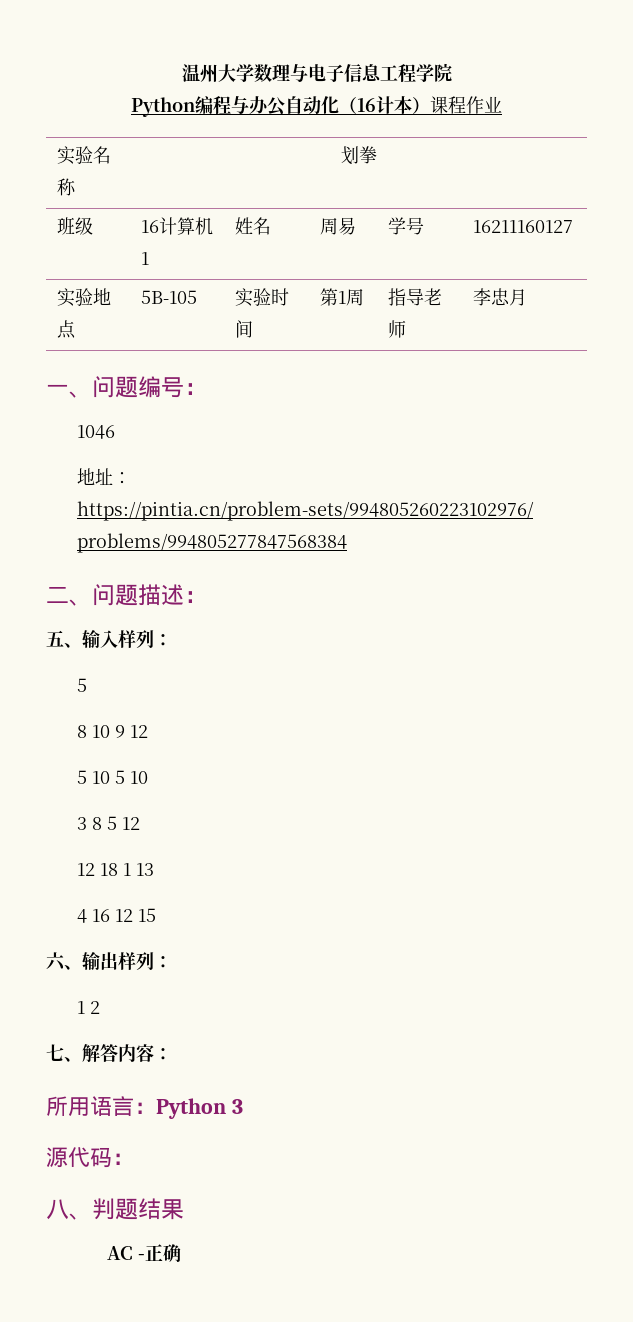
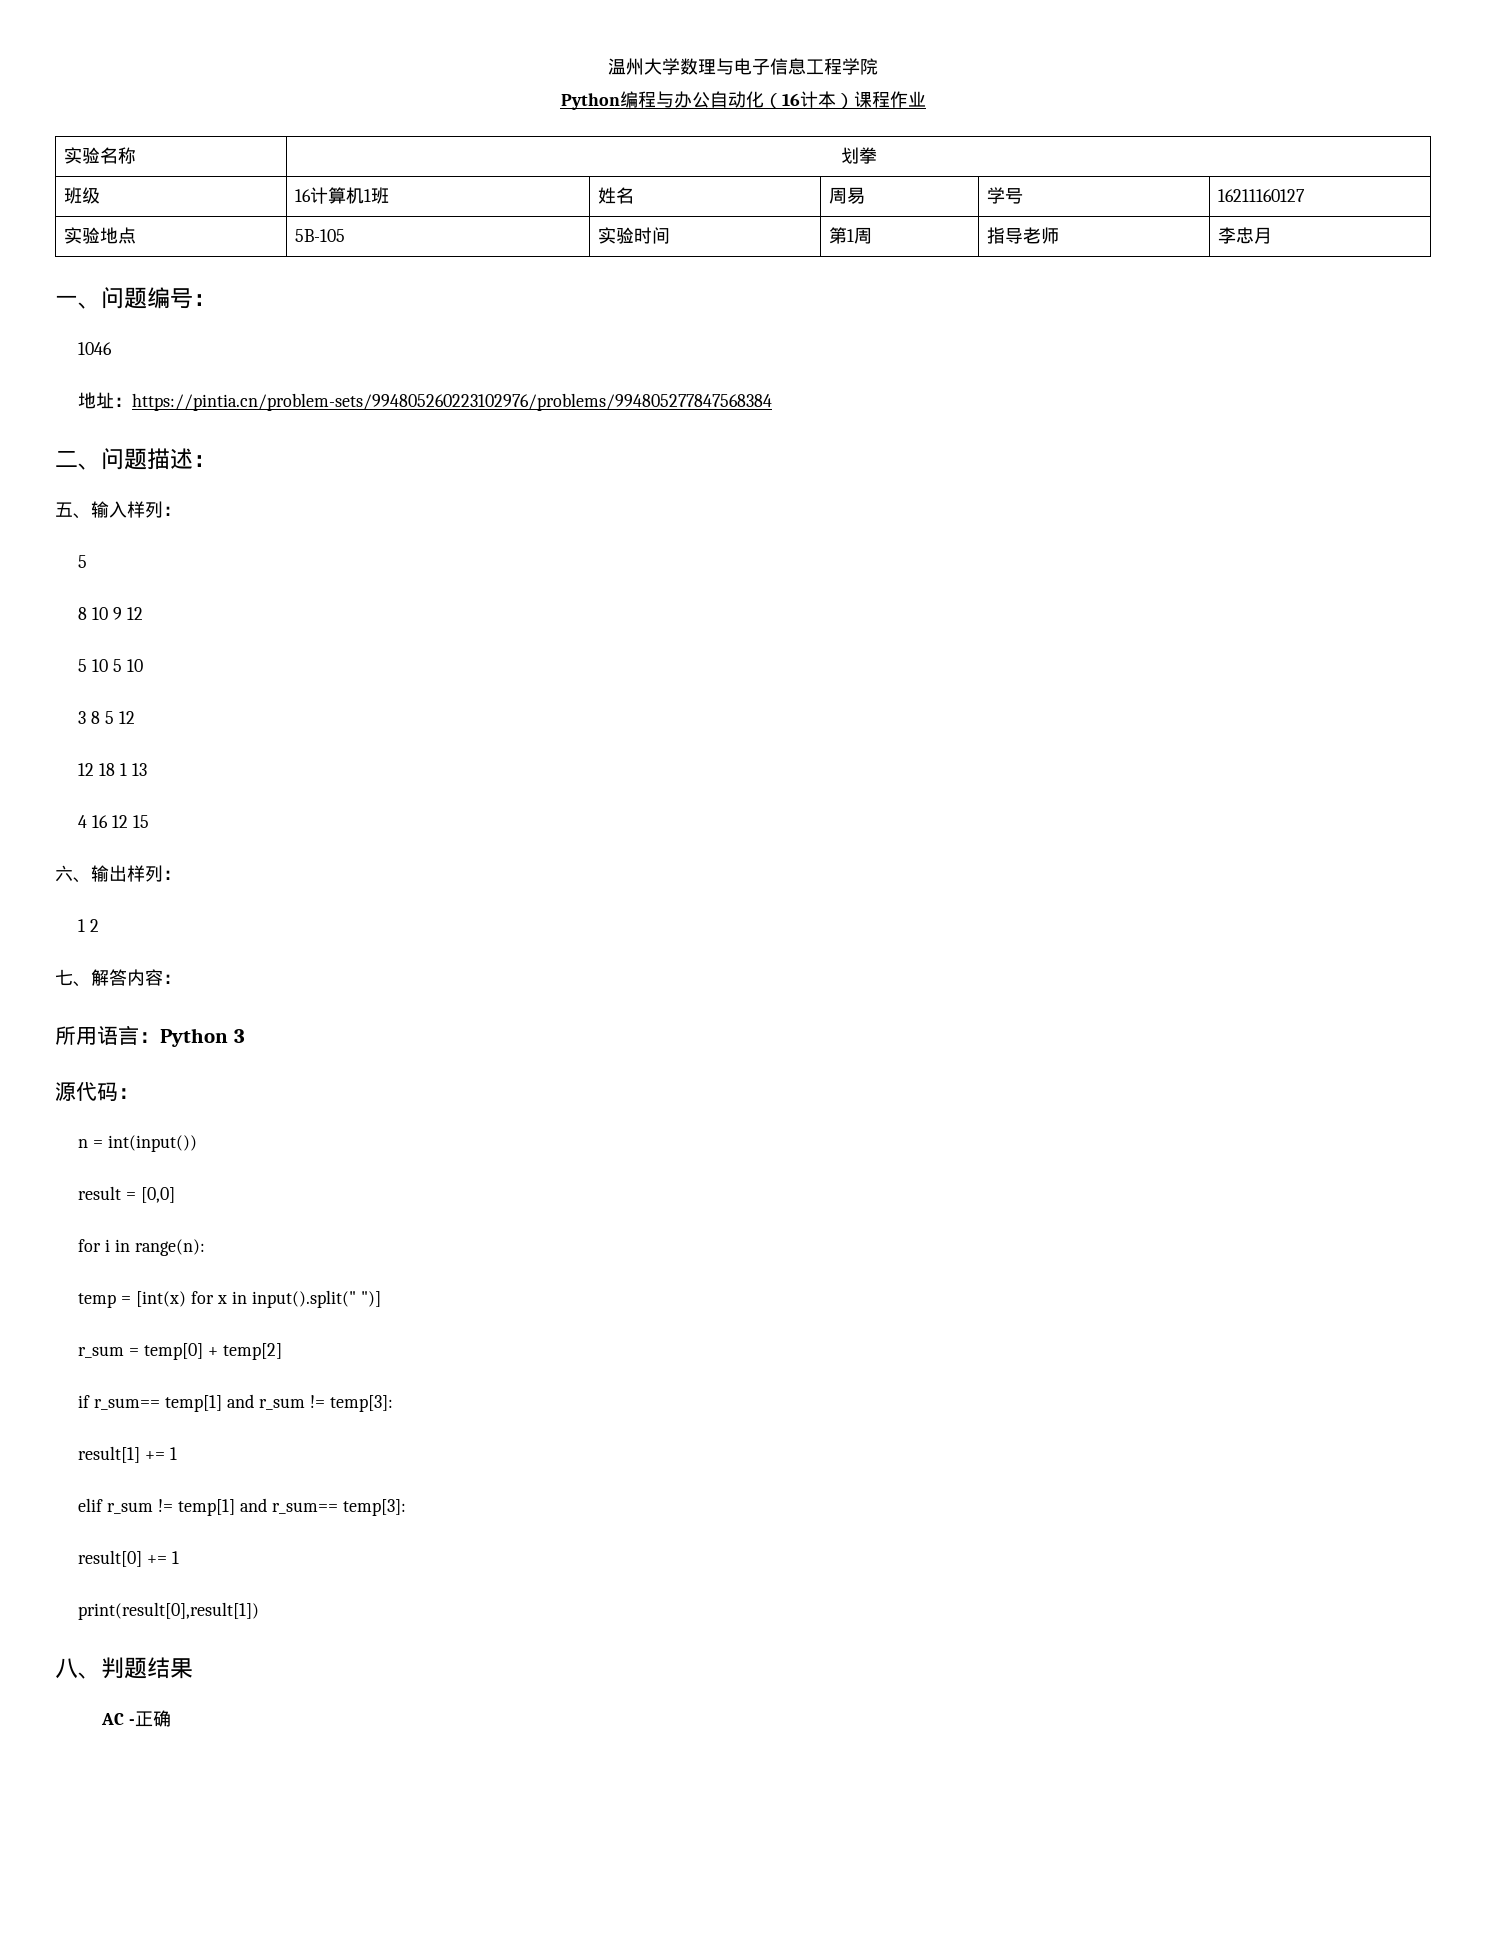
- 班级 | 16计算机1 | 姓名 | 周易 | 学号 | 16211160127
+ 班级 | 16计算机1班 | 姓名 | 周易 | 学号 | 16211160127
+ n = int(input())
+ result = [0,0]
+ for i in range(n):
+ temp = [int(x) for x in input().split(" ")]
+ r_sum = temp[0] + temp[2]
+ if r_sum== temp[1] and r_sum != temp[3]:
+ result[1] += 1
+ elif r_sum != temp[1] and r_sum== temp[3]:
+ result[0] += 1
+ print(result[0],result[1])

